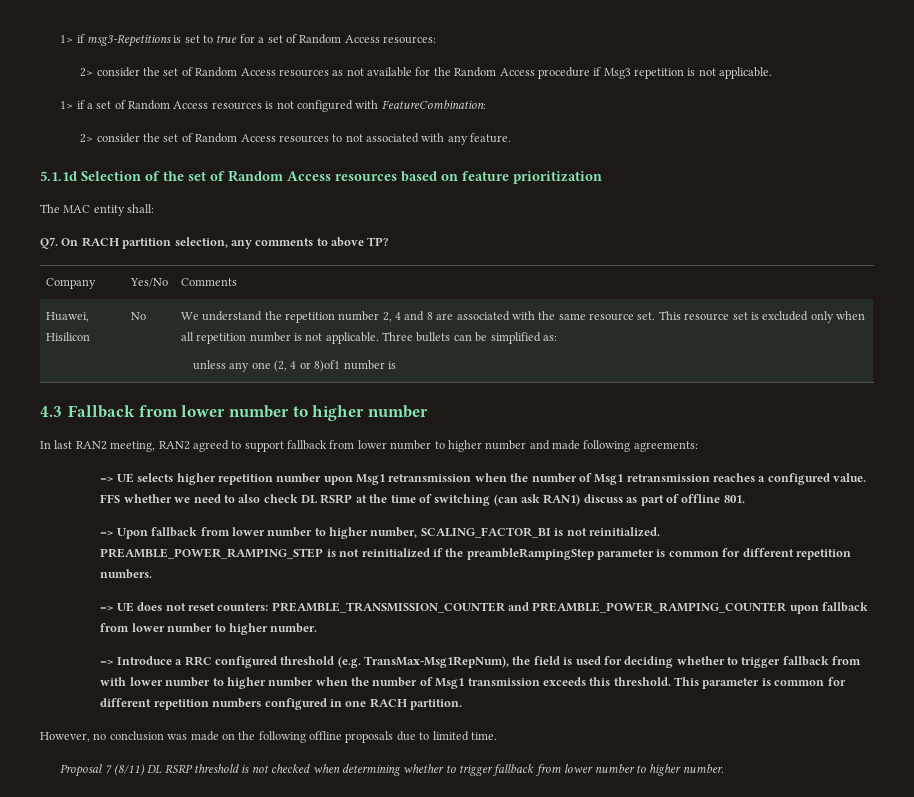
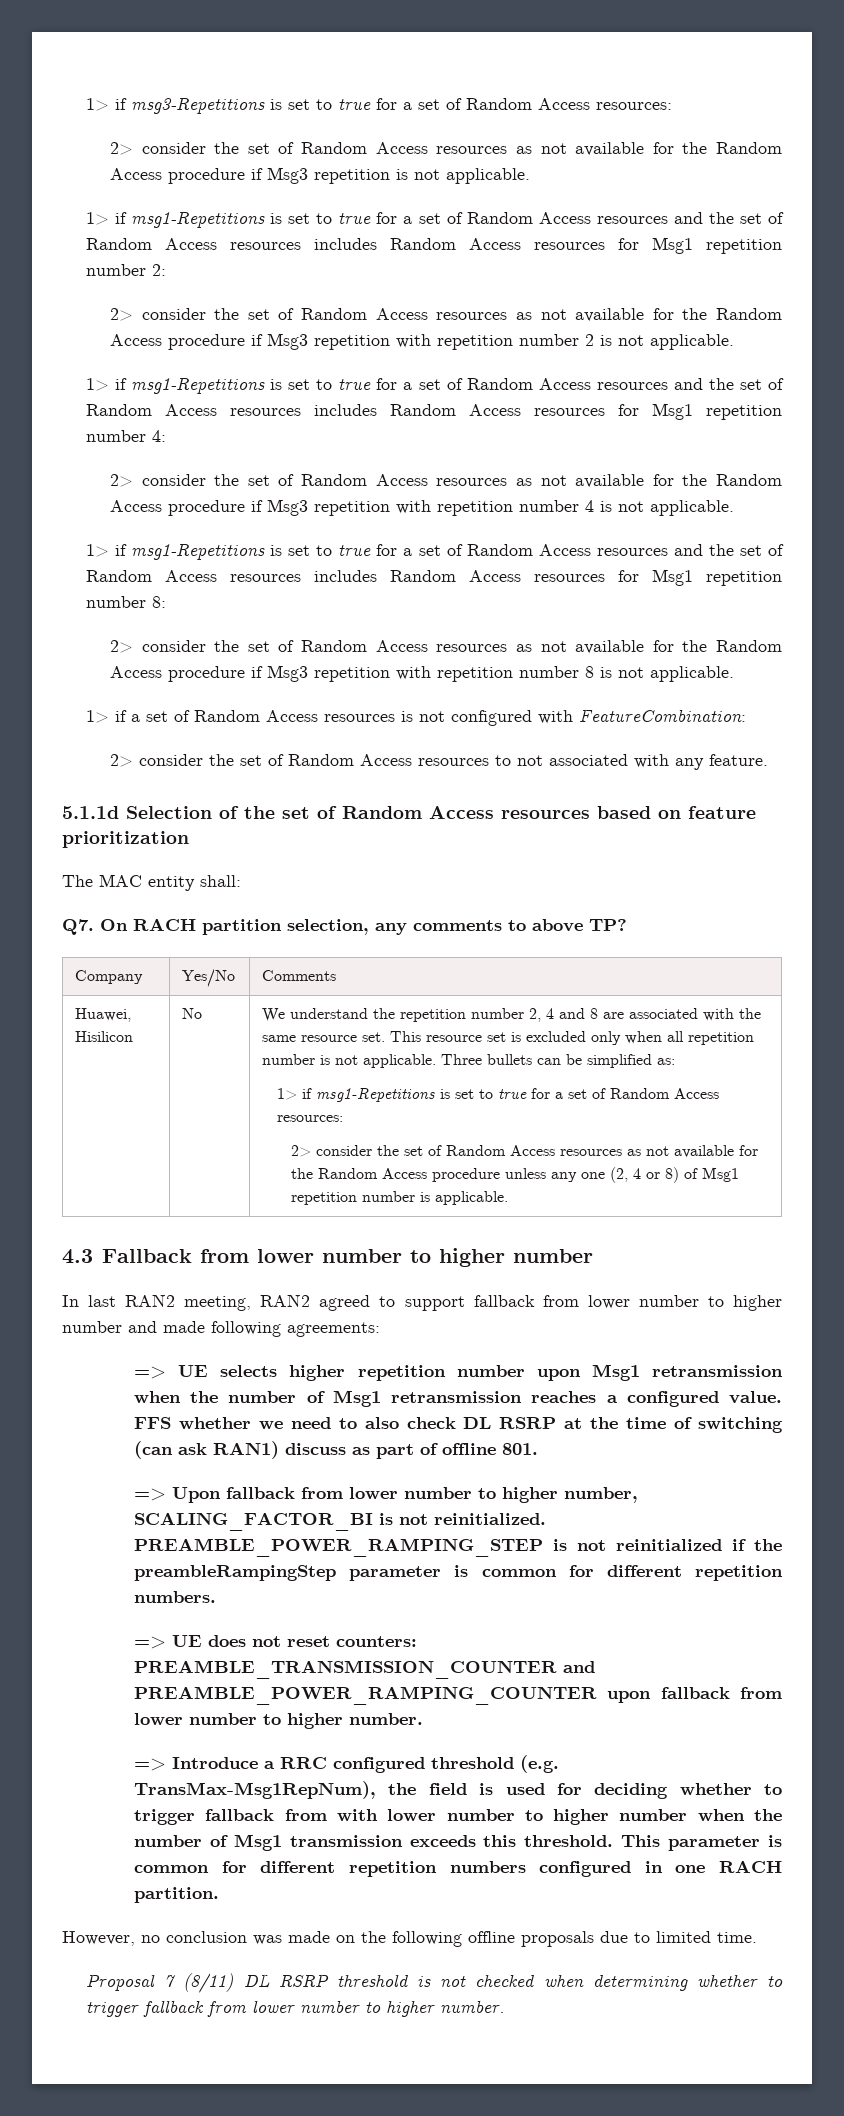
+ 1> if msg1-Repetitions is set to true for a set of Random Access resources and the set of Random Access resources includes Random Access resources for Msg1 repetition number 2:
+ 2> consider the set of Random Access resources as not available for the Random Access procedure if Msg3 repetition with repetition number 2 is not applicable.
+ 1> if msg1-Repetitions is set to true for a set of Random Access resources and the set of Random Access resources includes Random Access resources for Msg1 repetition number 4:
+ 2> consider the set of Random Access resources as not available for the Random Access procedure if Msg3 repetition with repetition number 4 is not applicable.
+ 1> if msg1-Repetitions is set to true for a set of Random Access resources and the set of Random Access resources includes Random Access resources for Msg1 repetition number 8:
+ 2> consider the set of Random Access resources as not available for the Random Access procedure if Msg3 repetition with repetition number 8 is not applicable.
- unless any one (2, 4 or 8)of1 number is
+ 1> if msg1-Repetitions is set to true for a set of Random Access resources:
+ 2> consider the set of Random Access resources as not available for the Random Access procedure unless any one (2, 4 or 8) of Msg1 repetition number is applicable.

